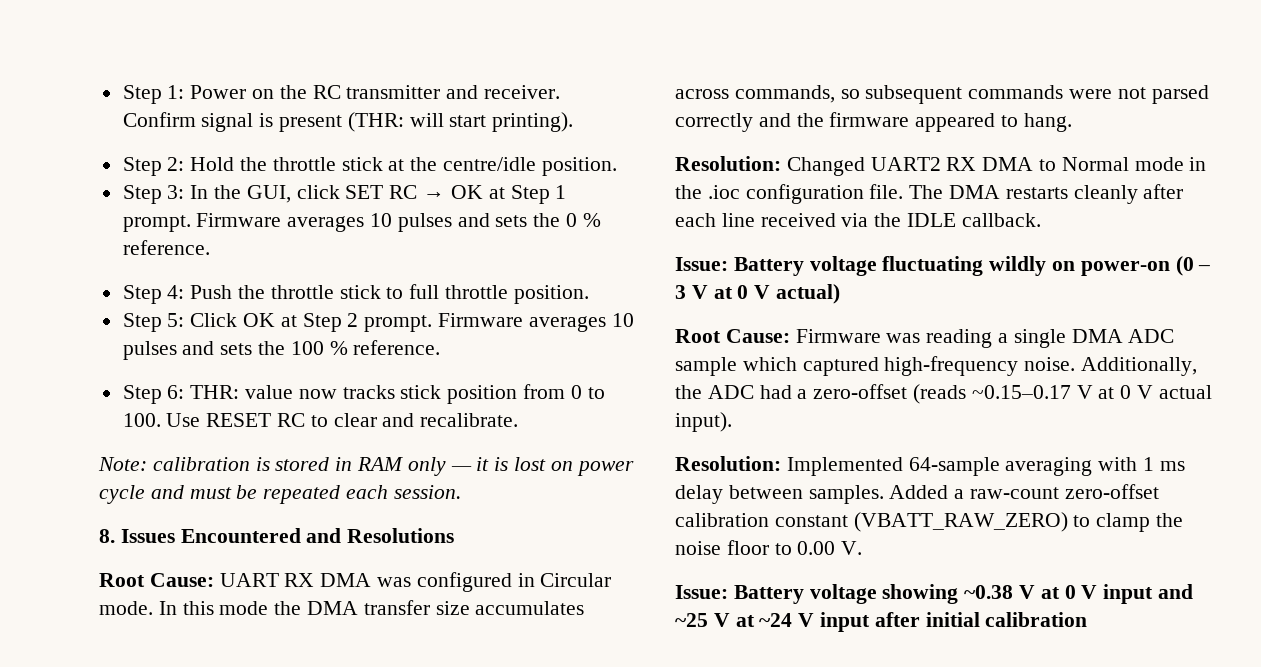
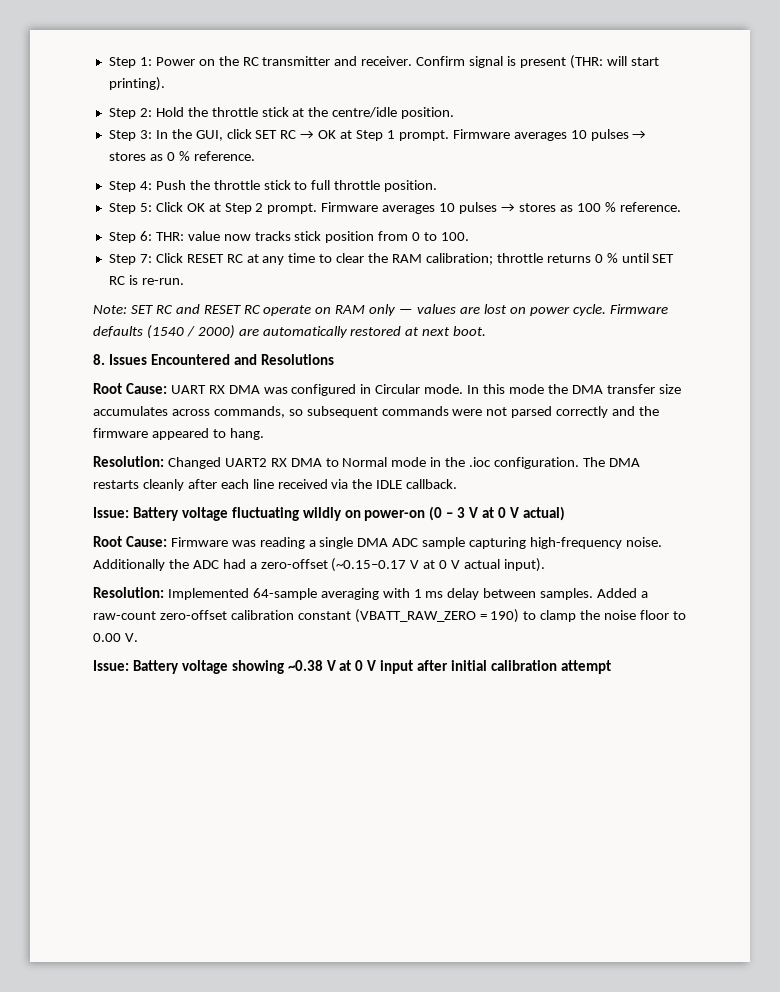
- Firmware averages 10 pulses and sets the 0 % reference.
+ Firmware averages 10 pulses → stores as 0 % reference.
- Firmware averages 10 pulses and sets the 100 % reference.
+ Firmware averages 10 pulses → stores as 100 % reference.
- Step 6: THR: value now tracks stick position from 0 to 100. Use RESET RC to clear and recalibrate.
- Note: calibration is stored in RAM only — it is lost on power cycle and must be repeated each session.
+ Step 6: THR: value now tracks stick position from 0 to 100.
+ Step 7: Click RESET RC at any time to clear the RAM calibration; throttle returns 0 % until SET RC is re-run.
+ Note: SET RC and RESET RC operate on RAM only — values are lost on power cycle. Firmware defaults (1540 / 2000) are automatically restored at next boot.
- Resolution: Changed UART2 RX DMA to Normal mode in the .ioc configuration file.
+ Resolution: Changed UART2 RX DMA to Normal mode in the .ioc configuration.
- Root Cause: Firmware was reading a single DMA ADC sample which captured high-frequency noise.
+ Root Cause: Firmware was reading a single DMA ADC sample capturing high-frequency noise.
- Additionally, the ADC had a zero-offset (reads ~0.15–0.17 V at 0 V actual input).
+ Additionally the ADC had a zero-offset (~0.15–0.17 V at 0 V actual input).
- Added a raw-count zero-offset calibration constant (VBATT_RAW_ZERO) to clamp the noise floor to 0.00 V.
+ Added a raw-count zero-offset calibration constant (VBATT_RAW_ZERO = 190) to clamp the noise floor to 0.00 V.
- Issue: Battery voltage showing ~0.38 V at 0 V input and ~25 V at ~24 V input after initial calibration
+ Issue: Battery voltage showing ~0.38 V at 0 V input after initial calibration attempt

